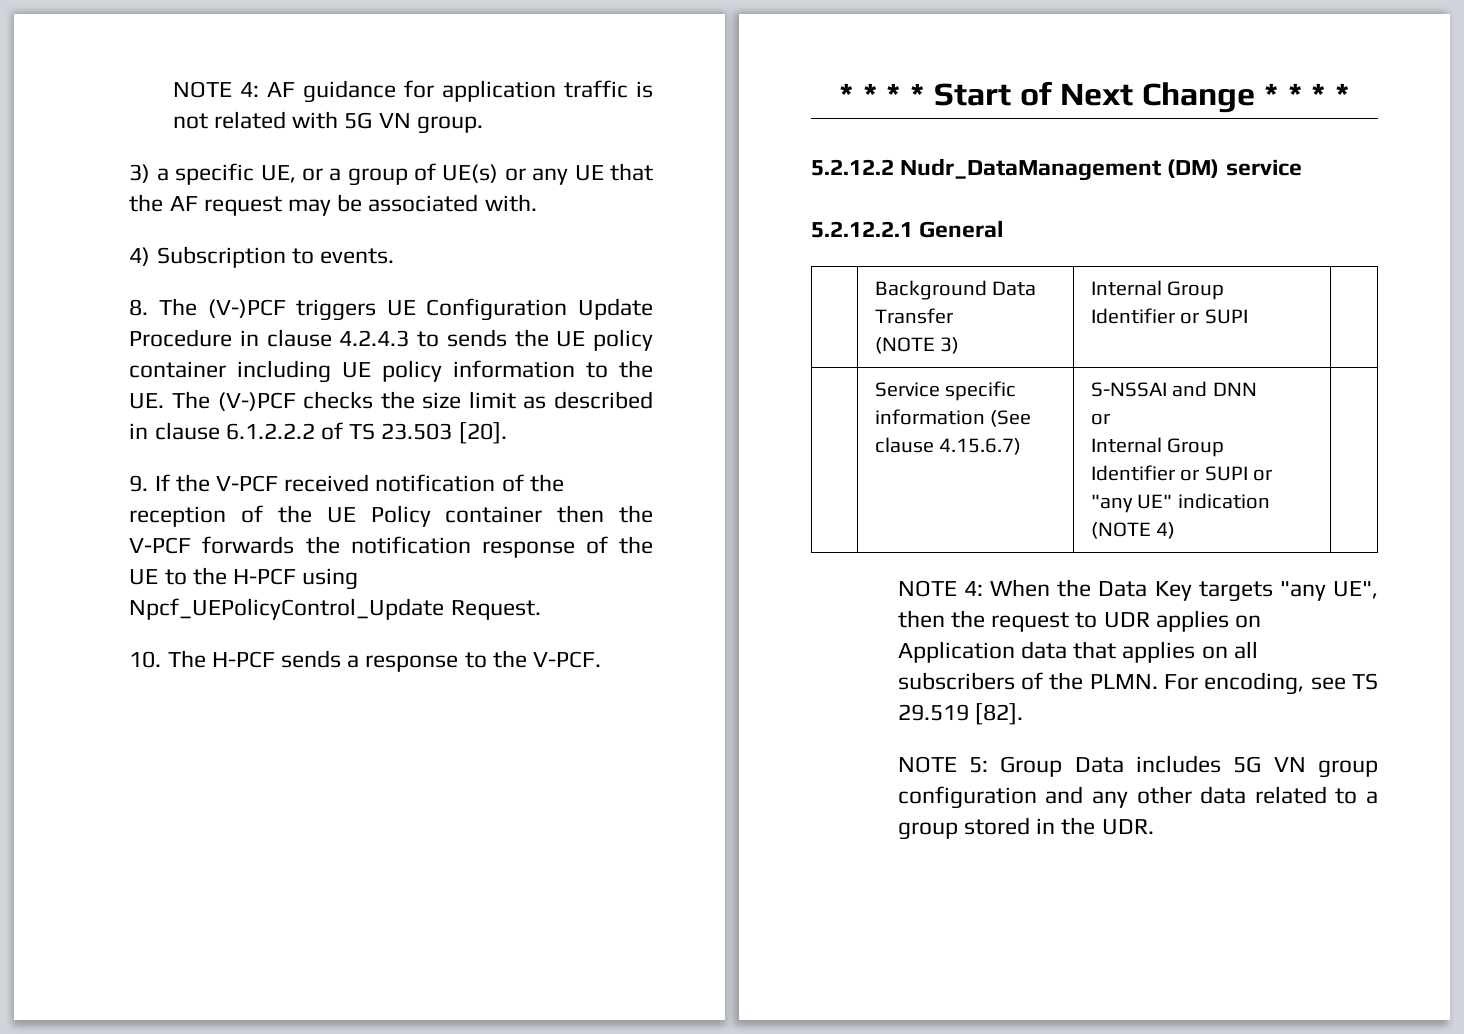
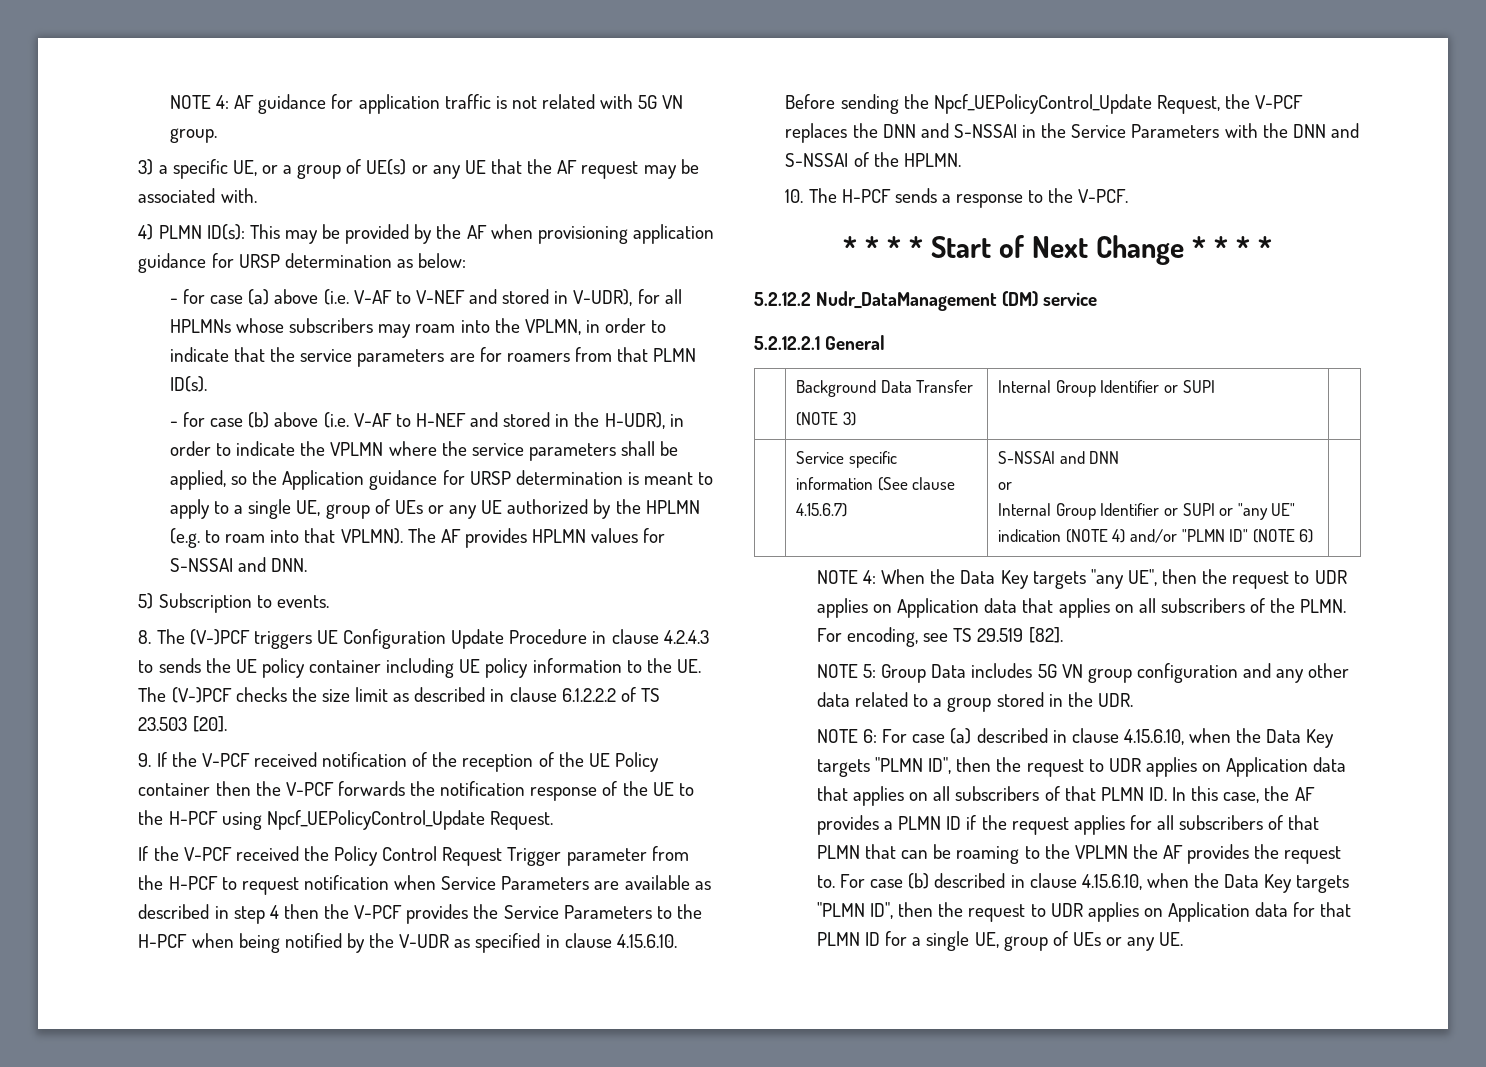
- 4) Subscription to events.
+ 4) PLMN ID(s): This may be provided by the AF when provisioning application guidance for URSP determination as below:
+ - for case (a) above (i.e. V-AF to V-NEF and stored in V-UDR), for all HPLMNs whose subscribers may roam into the VPLMN, in order to indicate that the service parameters are for roamers from that PLMN ID(s).
+ - for case (b) above (i.e. V-AF to H-NEF and stored in the H-UDR), in order to indicate the VPLMN where the service parameters shall be applied, so the Application guidance for URSP determination is meant to apply to a single UE, group of UEs or any UE authorized by the HPLMN (e.g. to roam into that VPLMN). The AF provides HPLMN values for S-NSSAI and DNN.
+ 5) Subscription to events.
+ If the V-PCF received the Policy Control Request Trigger parameter from the H-PCF to request notification when Service Parameters are available as described in step 4 then the V-PCF provides the Service Parameters to the H-PCF when being notified by the V-UDR as specified in clause 4.15.6.10. Before sending the Npcf_UEPolicyControl_Update Request, the V-PCF replaces the DNN and S-NSSAI in the Service Parameters with the DNN and S-NSSAI of the HPLMN.
  | Service specific information (See clause 4.15.6.7) | S-NSSAI and DNN
  or
- Internal Group Identifier or SUPI or "any UE" indication (NOTE 4) |
+ Internal Group Identifier or SUPI or "any UE" indication (NOTE 4) and/or "PLMN ID" (NOTE 6) |
+ NOTE 6: For case (a) described in clause 4.15.6.10, when the Data Key targets "PLMN ID", then the request to UDR applies on Application data that applies on all subscribers of that PLMN ID. In this case, the AF provides a PLMN ID if the request applies for all subscribers of that PLMN that can be roaming to the VPLMN the AF provides the request to. For case (b) described in clause 4.15.6.10, when the Data Key targets "PLMN ID", then the request to UDR applies on Application data for that PLMN ID for a single UE, group of UEs or any UE.

